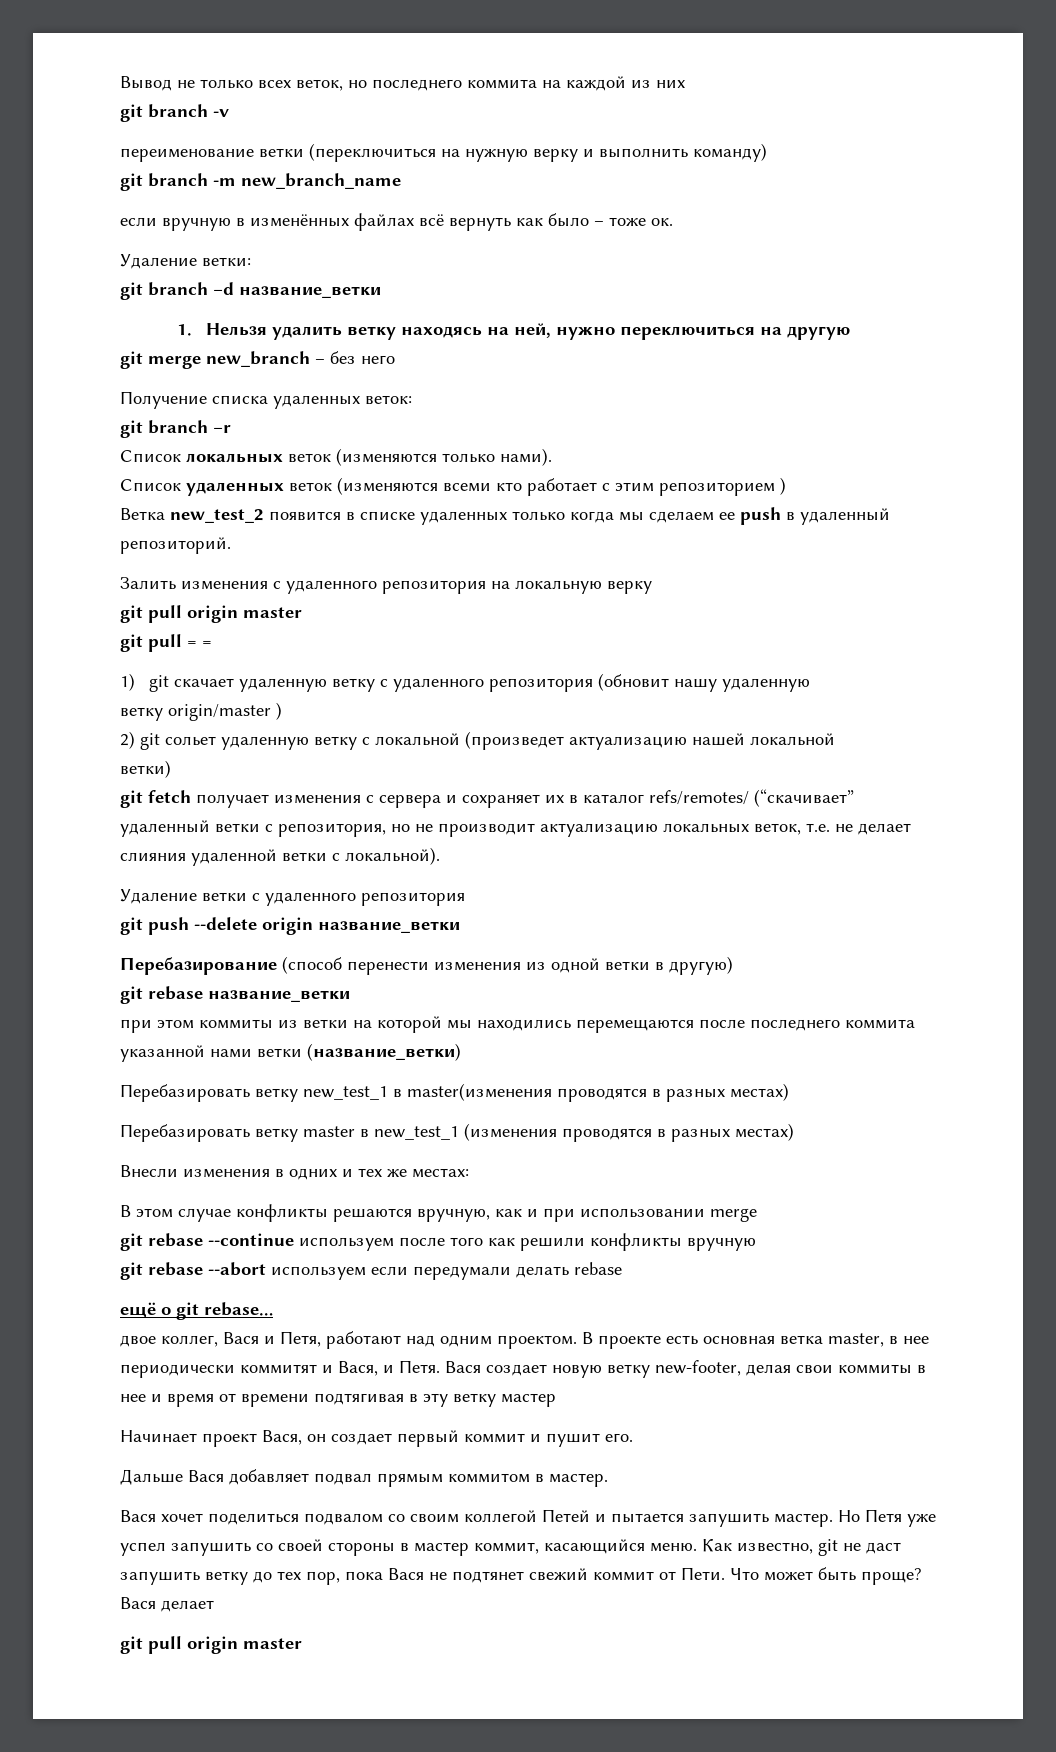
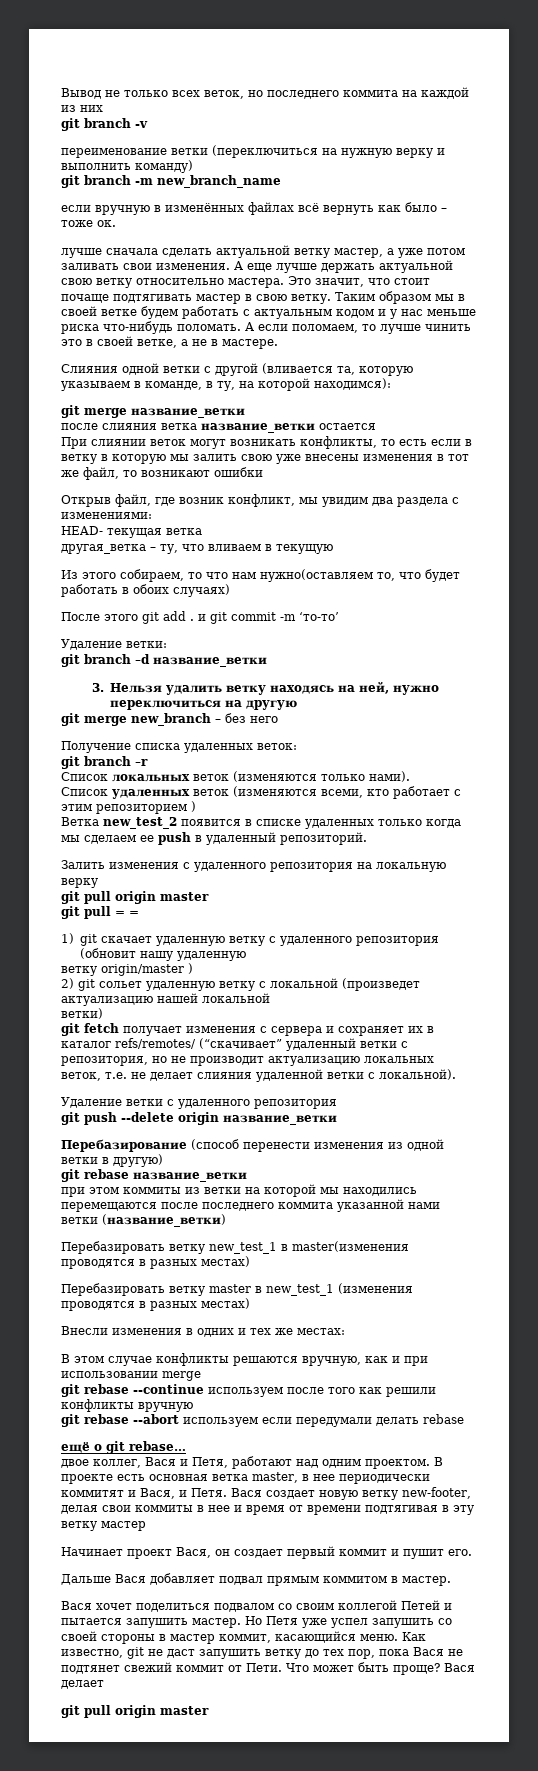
+ лучше сначала сделать актуальной ветку мастер, а уже потом заливать свои изменения. А еще лучше держать актуальной свою ветку относительно мастера. Это значит, что стоит почаще подтягивать мастер в свою ветку. Таким образом мы в своей ветке будем работать с актуальным кодом и у нас меньше риска что-нибудь поломать. А если поломаем, то лучше чинить это в своей ветке, а не в мастере.
+ Слияния одной ветки с другой (вливается та, которую указываем в команде, в ту, на которой находимся):
+ git merge название_ветки
+ после слияния ветка название_ветки остается
+ При слиянии веток могут возникать конфликты, то есть если в ветку в которую мы залить свою уже внесены изменения в тот же файл, то возникают ошибки
+ Открыв файл, где возник конфликт, мы увидим два раздела с изменениями:
+ HEAD- текущая ветка
+ другая_ветка – ту, что вливаем в текущую
+ Из этого собираем, то что нам нужно(оставляем то, что будет работать в обоих случаях)
+ После этого git add . и git commit -m ‘то-то’
- 1. Нельзя удалить ветку находясь на ней, нужно переключиться на другую
+ 3. Нельзя удалить ветку находясь на ней, нужно переключиться на другую
- Список удаленных веток (изменяются всеми кто работает с этим репозиторием )
+ Список удаленных веток (изменяются всеми, кто работает с этим репозиторием )

